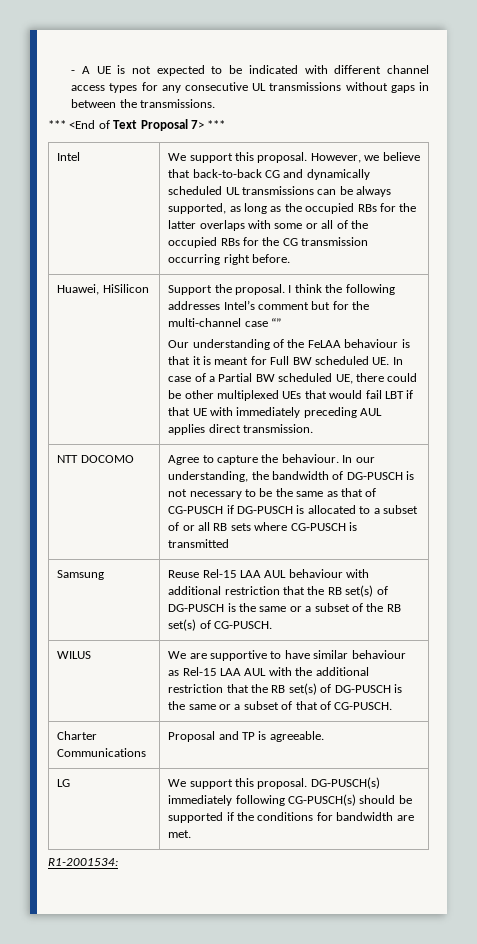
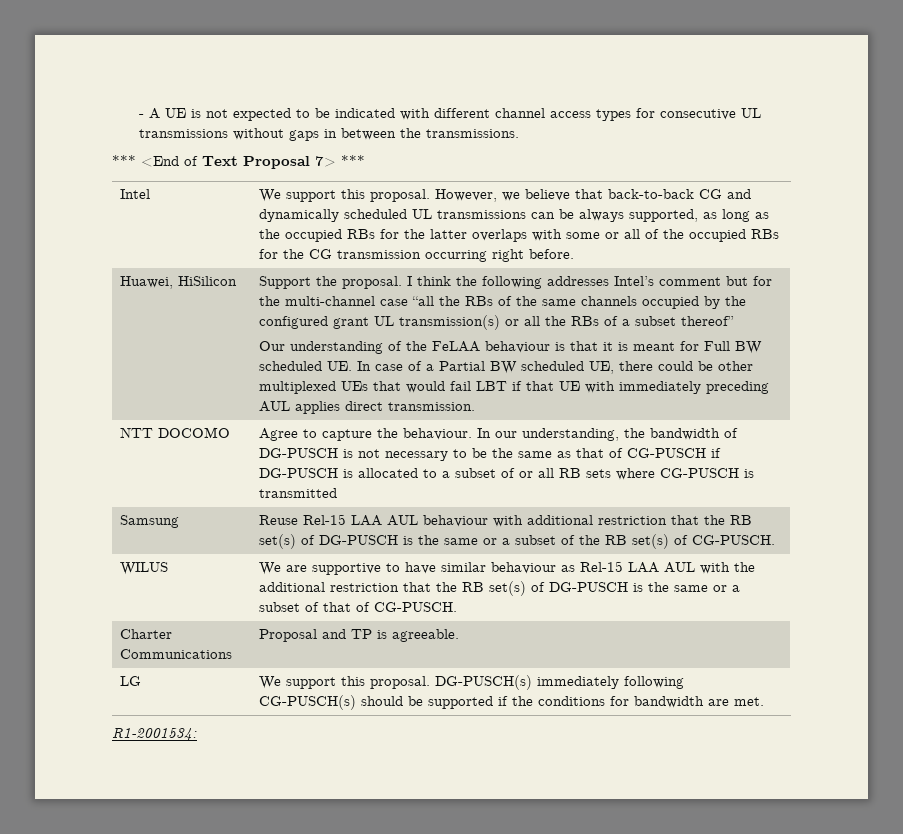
- - A UE is not expected to be indicated with different channel access types for any consecutive UL transmissions without gaps in between the transmissions.
+ - A UE is not expected to be indicated with different channel access types for consecutive UL transmissions without gaps in between the transmissions.
- I think the following addresses Intel’s comment but for the multi-channel case “”
+ I think the following addresses Intel’s comment but for the multi-channel case “all the RBs of the same channels occupied by the configured grant UL transmission(s) or all the RBs of a subset thereof”

